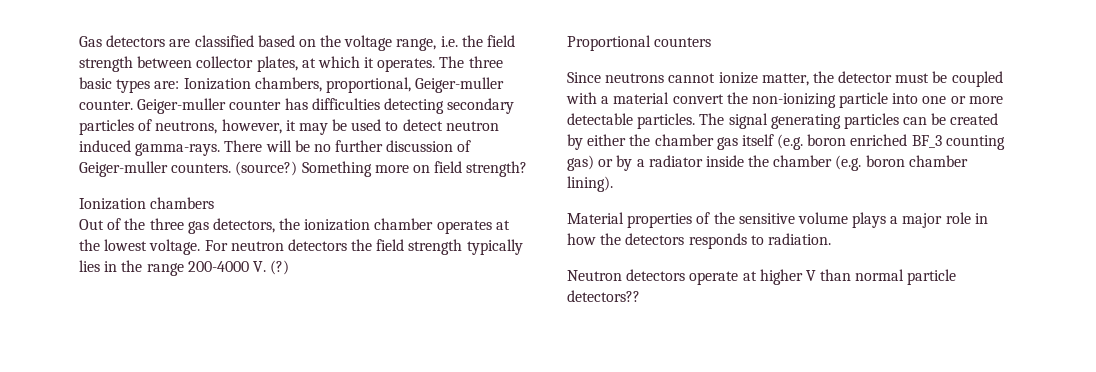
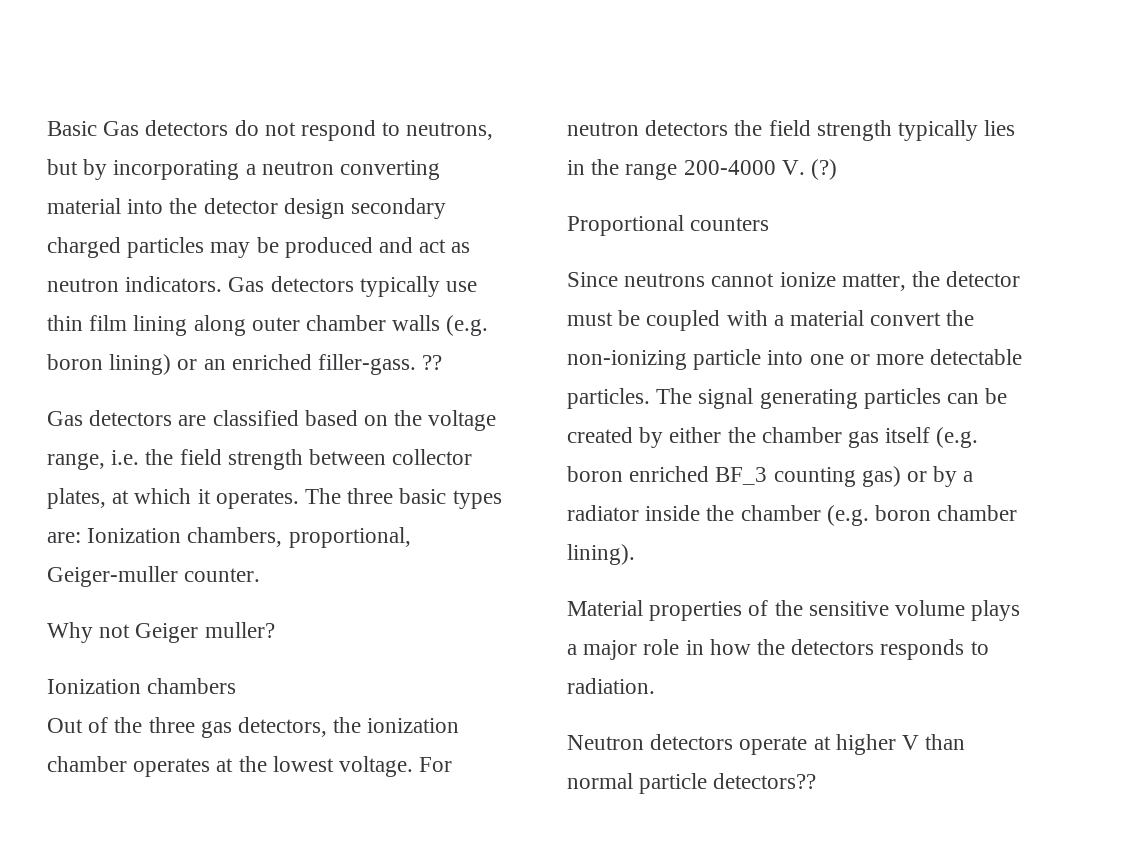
+ Basic Gas detectors do not respond to neutrons, but by incorporating a neutron converting material into the detector design secondary charged particles may be produced and act as neutron indicators. Gas detectors typically use thin film lining along outer chamber walls (e.g. boron lining) or an enriched filler-gass. ??
- The three basic types are: Ionization chambers, proportional, Geiger-muller counter. Geiger-muller counter has difficulties detecting secondary particles of neutrons, however, it may be used to detect neutron induced gamma-rays. There will be no further discussion of Geiger-muller counters. (source?) Something more on field strength?
+ The three basic types are: Ionization chambers, proportional, Geiger-muller counter.
+ Why not Geiger muller?

